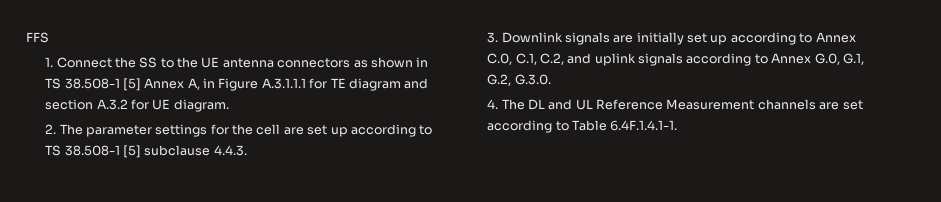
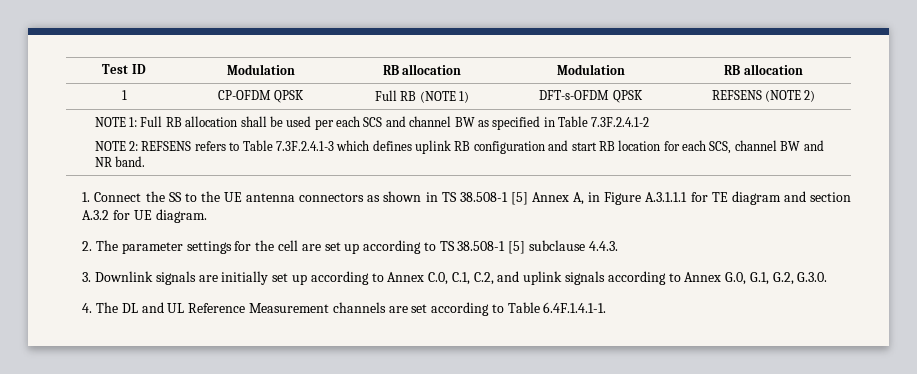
- FFS
+ Test ID | Modulation | RB allocation | Modulation | RB allocation
+ 1 | CP-OFDM QPSK | Full RB (NOTE 1) | DFT-s-OFDM QPSK | REFSENS (NOTE 2)
+ NOTE 1: Full RB allocation shall be used per each SCS and channel BW as specified in Table 7.3F.2.4.1-2
+ NOTE 2: REFSENS refers to Table 7.3F.2.4.1-3 which defines uplink RB configuration and start RB location for each SCS, channel BW and NR band.

